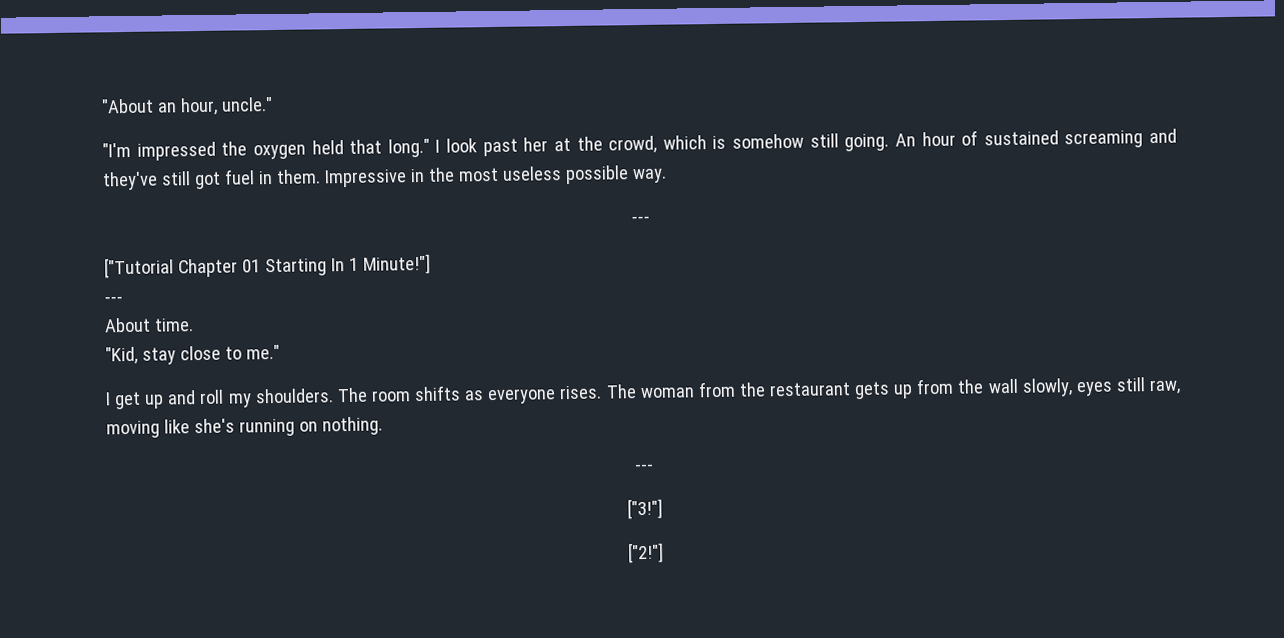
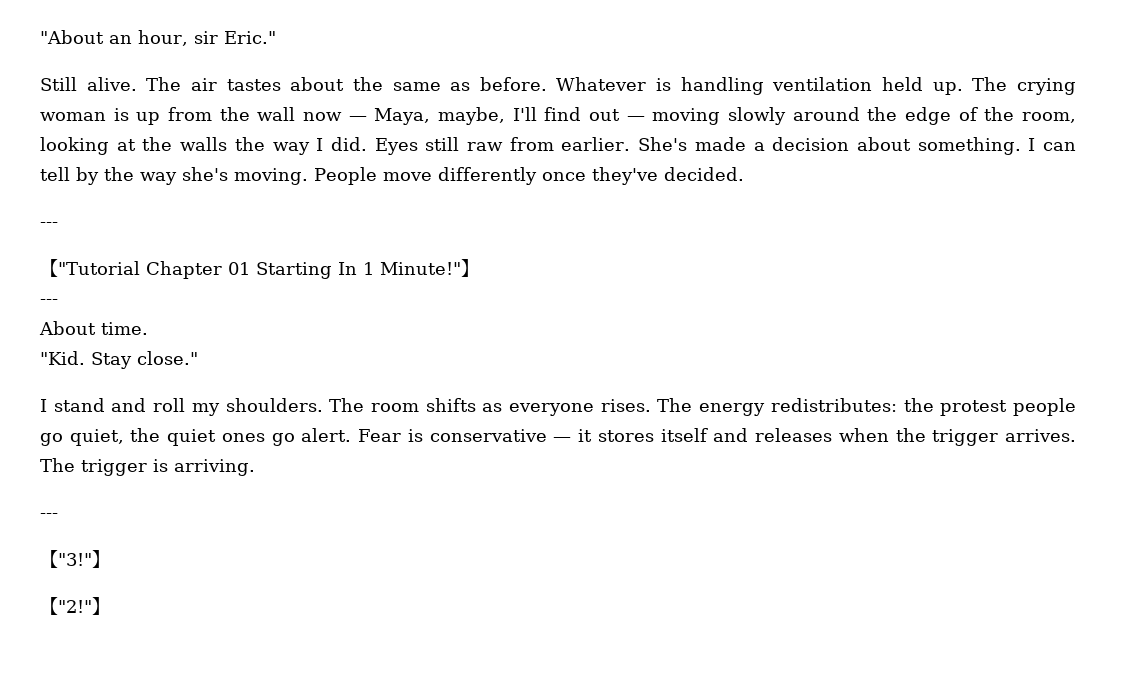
- "About an hour, uncle."
- "I'm impressed the oxygen held that long." I look past her at the crowd, which is somehow still going. An hour of sustained screaming and they've still got fuel in them. Impressive in the most useless possible way.
+ "About an hour, sir Eric."
+ Still alive. The air tastes about the same as before. Whatever is handling ventilation held up. The crying woman is up from the wall now — Maya, maybe, I'll find out — moving slowly around the edge of the room, looking at the walls the way I did. Eyes still raw from earlier. She's made a decision about something. I can tell by the way she's moving. People move differently once they've decided.
  ---
- ["Tutorial Chapter 01 Starting In 1 Minute!"]
+ 【"Tutorial Chapter 01 Starting In 1 Minute!"】
- "Kid, stay close to me."
- I get up and roll my shoulders.
+ "Kid. Stay close."
+ I stand and roll my shoulders.
- The woman from the restaurant gets up from the wall slowly, eyes still raw, moving like she's running on nothing.
+ The energy redistributes: the protest people go quiet, the quiet ones go alert. Fear is conservative — it stores itself and releases when the trigger arrives. The trigger is arriving.
  ---
- ["3!"]
- ["2!"]
+ 【"3!"】
+ 【"2!"】

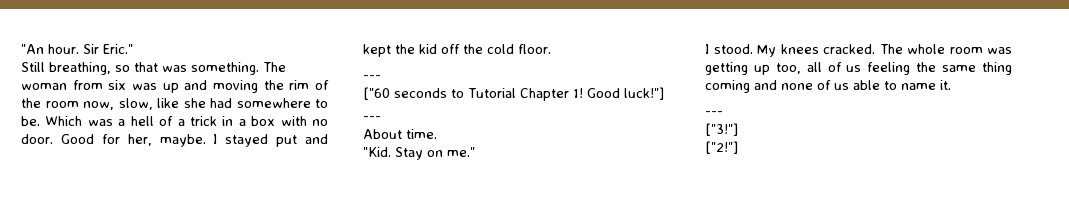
- "About an hour, sir Eric."
- Still alive. The air tastes about the same as before. Whatever is handling ventilation held up. The crying woman is up from the wall now — Maya, maybe, I'll find out — moving slowly around the edge of the room, looking at the walls the way I did. Eyes still raw from earlier. She's made a decision about something. I can tell by the way she's moving. People move differently once they've decided.
+ "An hour. Sir Eric."
+ Still breathing, so that was something. The woman from six was up and moving the rim of the room now, slow, like she had somewhere to be. Which was a hell of a trick in a box with no door. Good for her, maybe. I stayed put and kept the kid off the cold floor.
  ---
- 【"Tutorial Chapter 01 Starting In 1 Minute!"】
+ ["60 seconds to Tutorial Chapter 1! Good luck!"]
- "Kid. Stay close."
- I stand and roll my shoulders. The room shifts as everyone rises. The energy redistributes: the protest people go quiet, the quiet ones go alert. Fear is conservative — it stores itself and releases when the trigger arrives. The trigger is arriving.
+ "Kid. Stay on me."
+ I stood. My knees cracked. The whole room was getting up too, all of us feeling the same thing coming and none of us able to name it.
  ---
- 【"3!"】
- 【"2!"】
+ ["3!"]
+ ["2!"]

